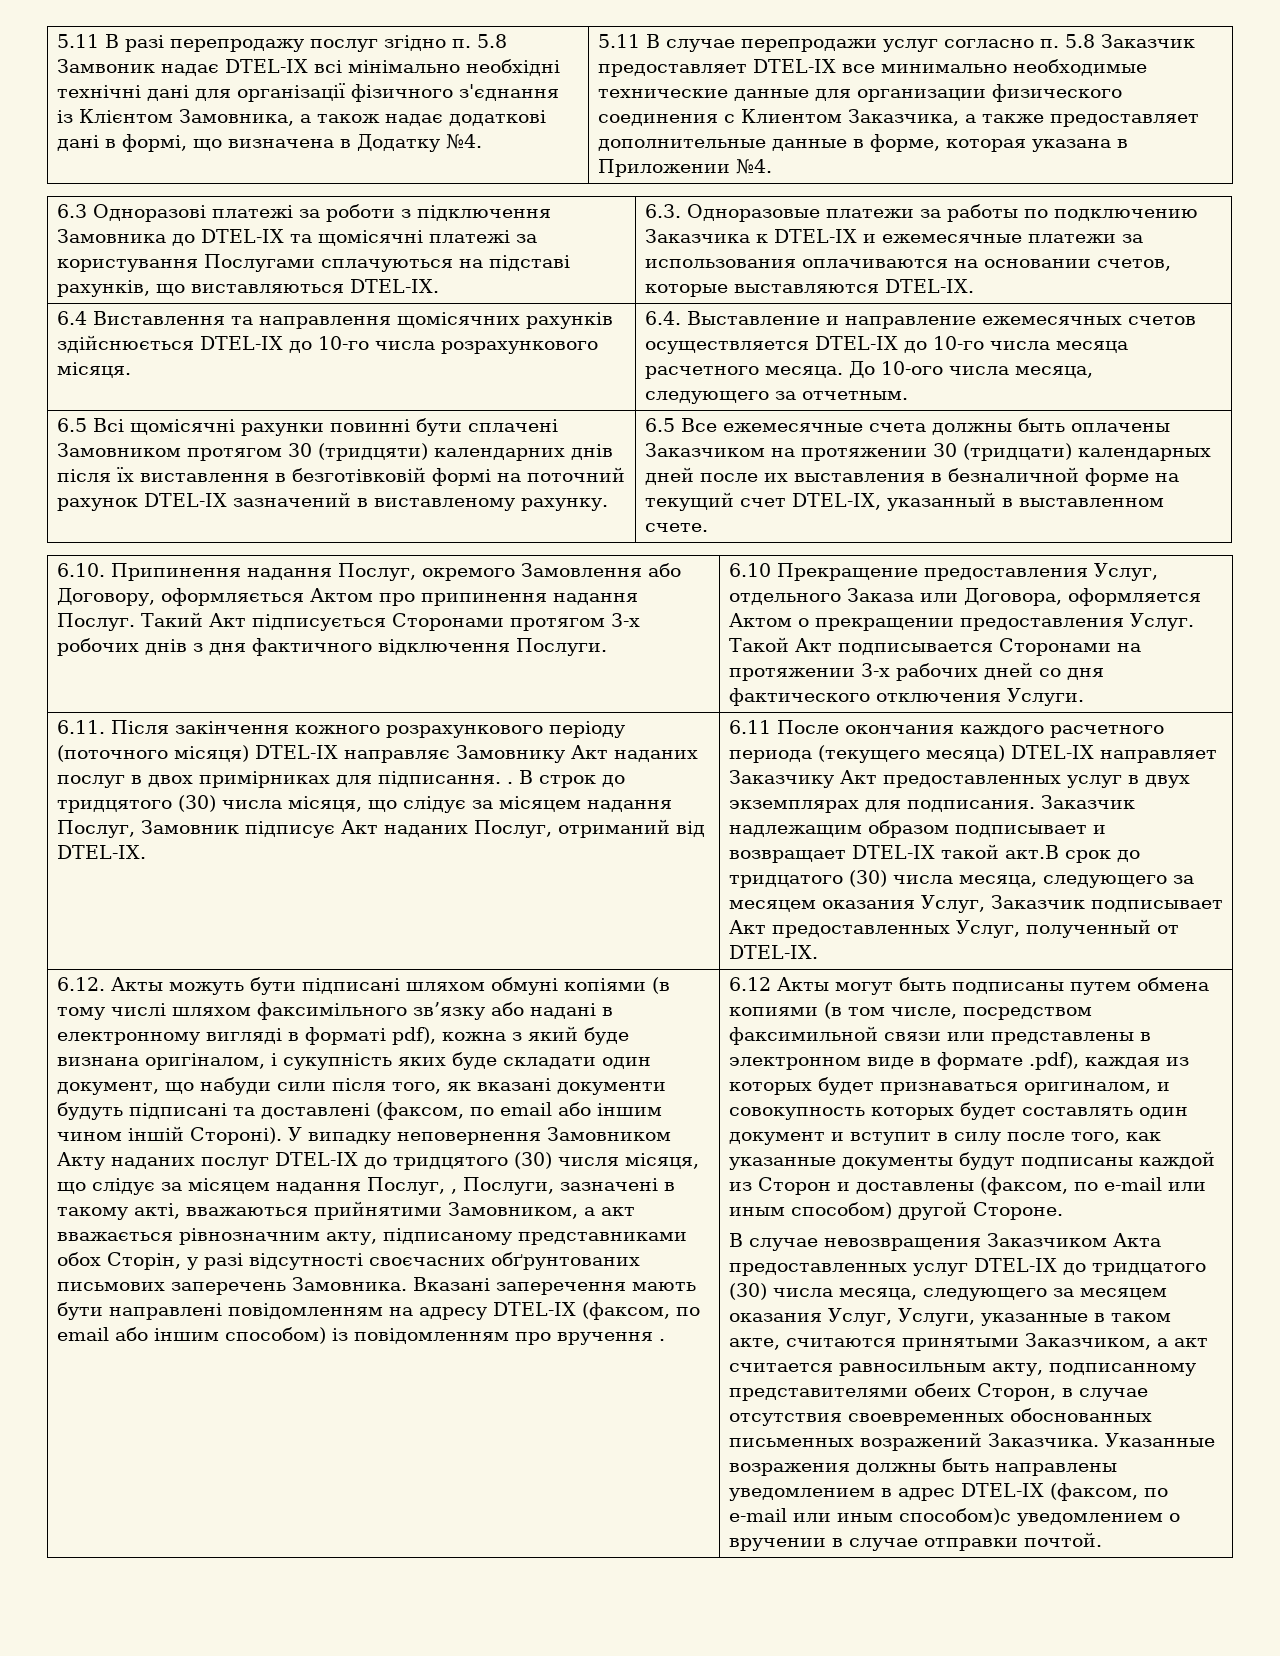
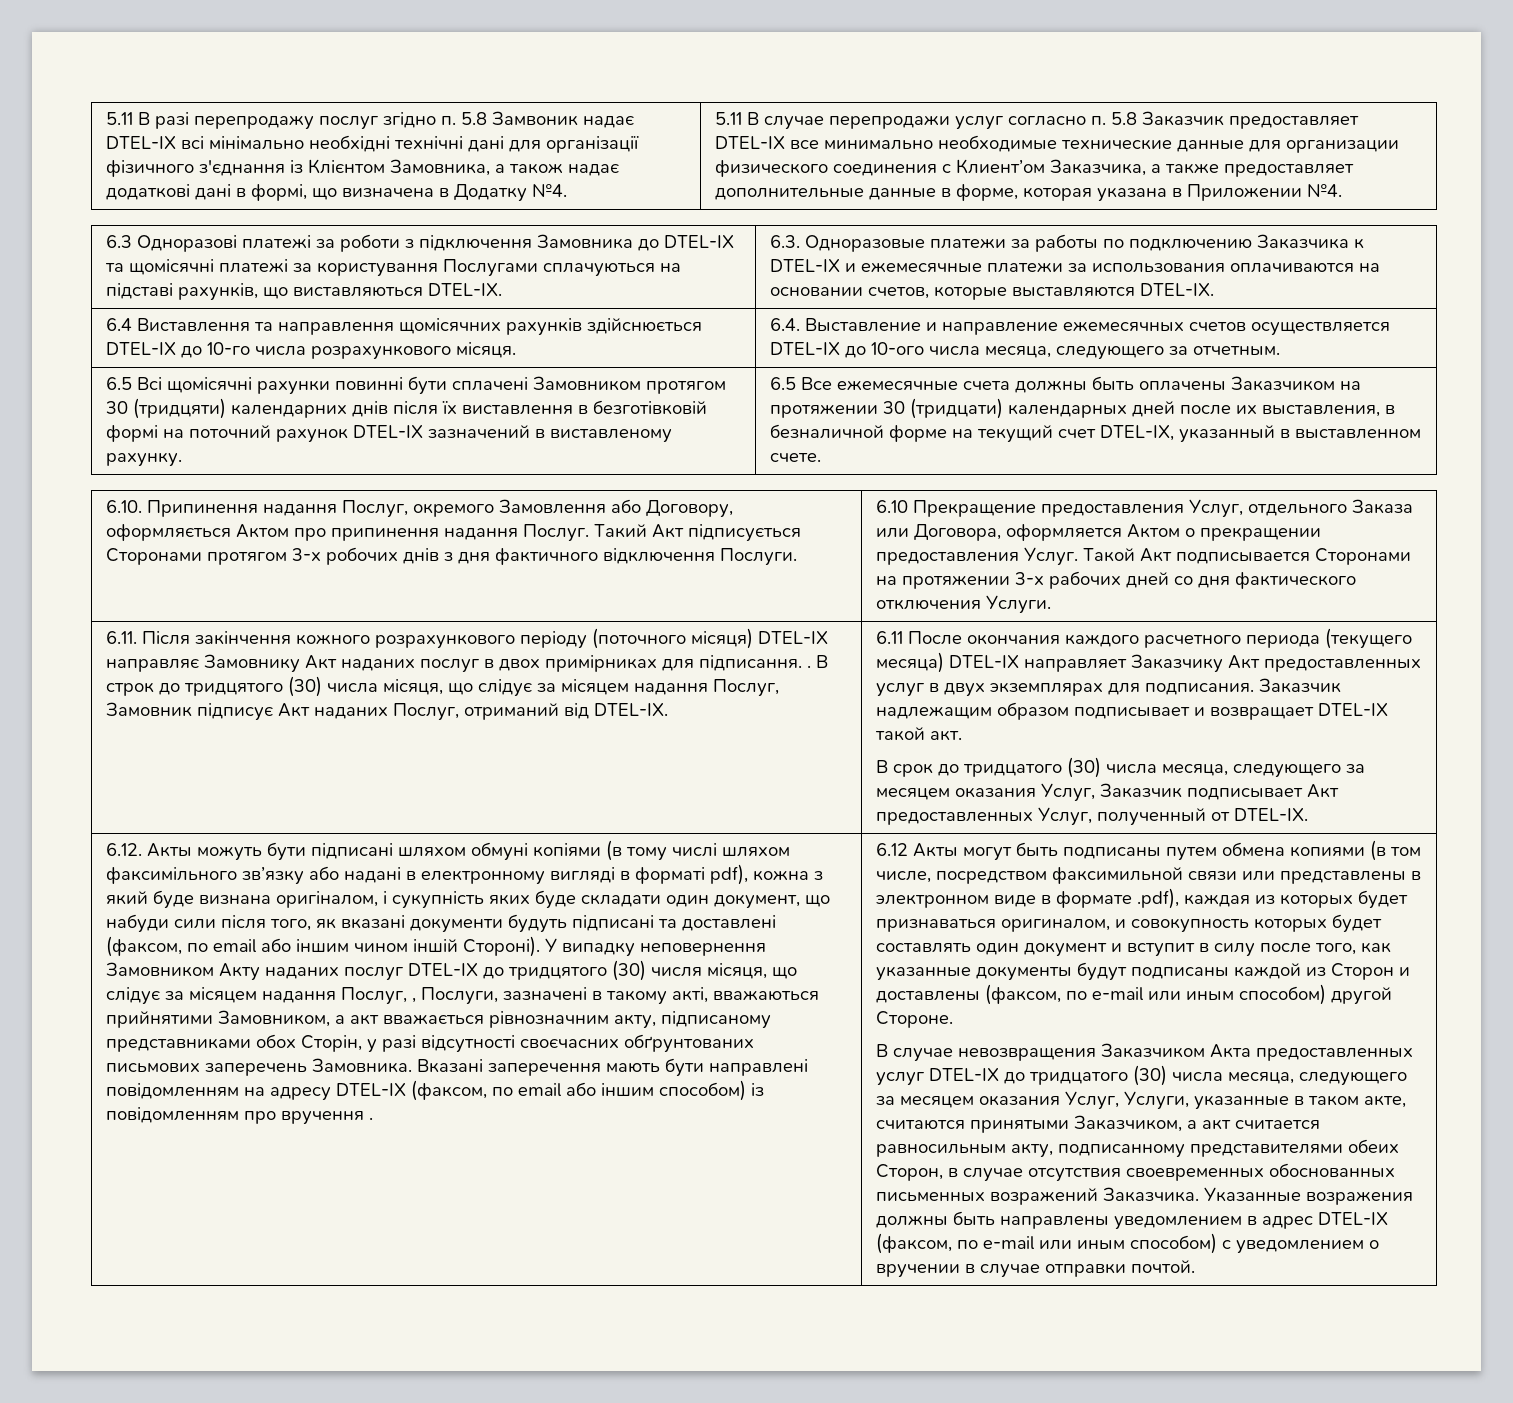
- 5.11 В случае перепродажи услуг согласно п. 5.8 Заказчик предоставляет DTEL-IX все минимально необходимые технические данные для организации физического соединения с Клиентом Заказчика, а также предоставляет дополнительные данные в форме, которая указана в Приложении №4.
+ 5.11 В случае перепродажи услуг согласно п. 5.8 Заказчик предоставляет DTEL-IX все минимально необходимые технические данные для организации физического соединения с Клиент’ом Заказчика, а также предоставляет дополнительные данные в форме, которая указана в Приложении №4.
- 6.4 Виставлення та направлення щомісячних рахунків здійснюється DTEL-IX до 10-го числа розрахункового місяця. | 6.4. Выставление и направление ежемесячных счетов осуществляется DTEL-IX до 10-го числа месяца расчетного месяца. До 10-ого числа месяца, следующего за отчетным.
+ 6.4 Виставлення та направлення щомісячних рахунків здійснюється DTEL-IX до 10-го числа розрахункового місяця. | 6.4. Выставление и направление ежемесячных счетов осуществляется DTEL-IX до 10-ого числа месяца, следующего за отчетным.
- 6.5 Все ежемесячные счета должны быть оплачены Заказчиком на протяжении 30 (тридцати) календарных дней после их выставления в безналичной форме на текущий счет DTEL-IX, указанный в выставленном счете.
+ 6.5 Все ежемесячные счета должны быть оплачены Заказчиком на протяжении 30 (тридцати) календарных дней после их выставления, в безналичной форме на текущий счет DTEL-IX, указанный в выставленном счете.
- Заказчик надлежащим образом подписывает и возвращает DTEL-IX такой акт.В срок до тридцатого (30) числа месяца, следующего за месяцем оказания Услуг, Заказчик подписывает Акт предоставленных Услуг, полученный от DTEL-IX.
+ Заказчик надлежащим образом подписывает и возвращает DTEL-IX такой акт.
+ В срок до тридцатого (30) числа месяца, следующего за месяцем оказания Услуг, Заказчик подписывает Акт предоставленных Услуг, полученный от DTEL-IX.
- Указанные возражения должны быть направлены уведомлением в адрес DTEL-IX (факсом, по e-mail или иным способом)с уведомлением о вручении в случае отправки почтой.
+ Указанные возражения должны быть направлены уведомлением в адрес DTEL-IX (факсом, по e-mail или иным способом) с уведомлением о вручении в случае отправки почтой.

